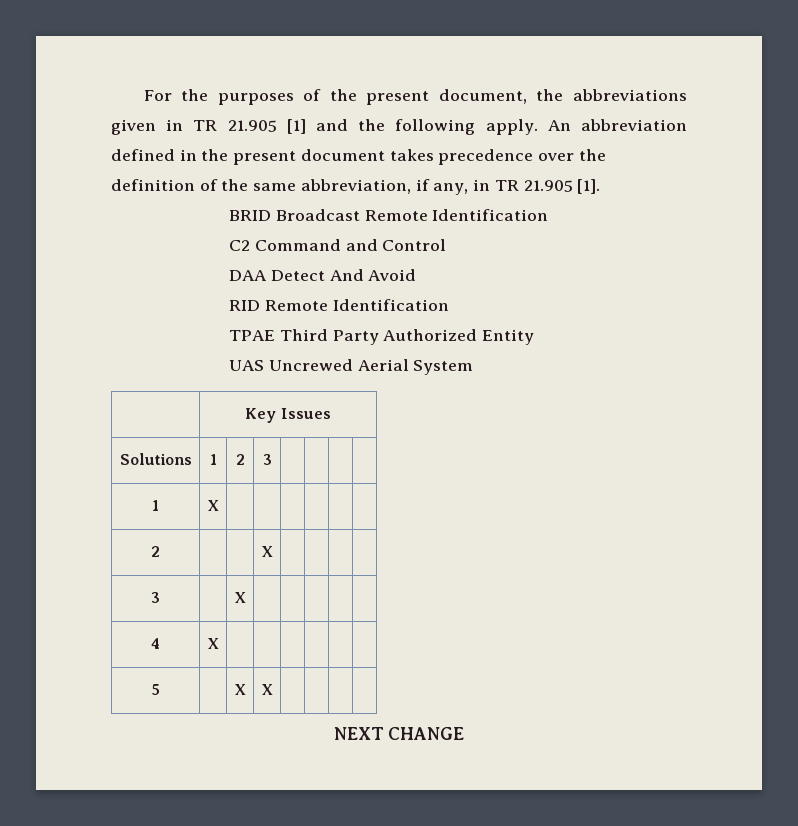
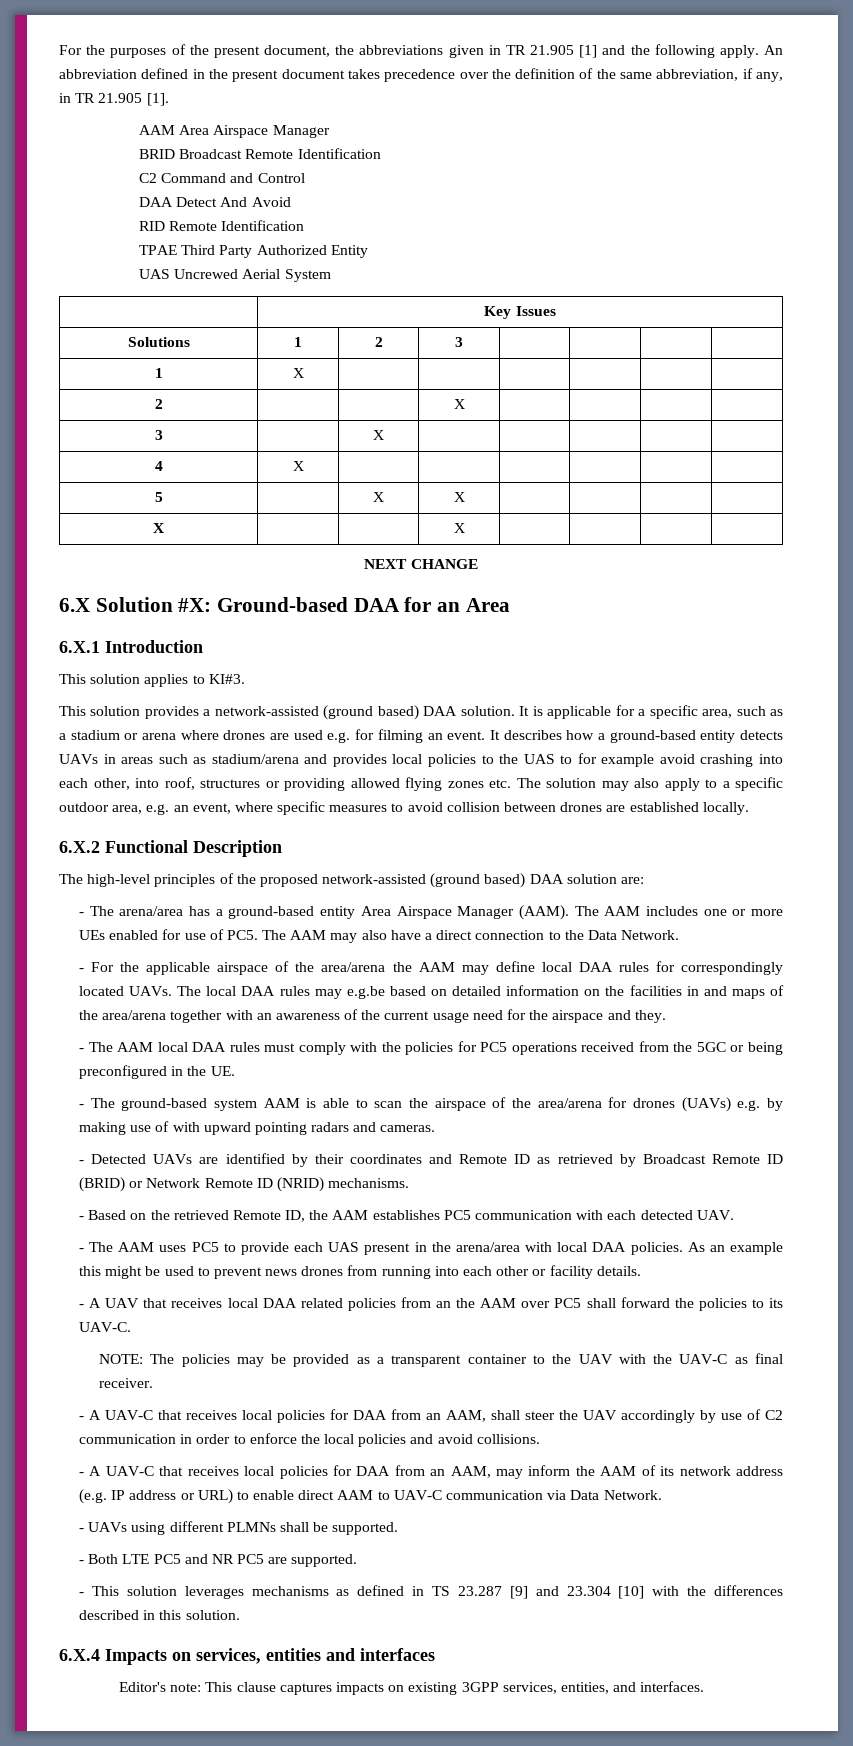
+ AAM Area Airspace Manager
+ X | | | X | | | |
+ 6.X Solution #X: Ground-based DAA for an Area
+ 6.X.1 Introduction
+ This solution applies to KI#3.
+ This solution provides a network-assisted (ground based) DAA solution. It is applicable for a specific area, such as a stadium or arena where drones are used e.g. for filming an event. It describes how a ground-based entity detects UAVs in areas such as stadium/arena and provides local policies to the UAS to for example avoid crashing into each other, into roof, structures or providing allowed flying zones etc. The solution may also apply to a specific outdoor area, e.g. an event, where specific measures to avoid collision between drones are established locally.
+ 6.X.2 Functional Description
+ The high-level principles of the proposed network-assisted (ground based) DAA solution are:
+ - The arena/area has a ground-based entity Area Airspace Manager (AAM). The AAM includes one or more UEs enabled for use of PC5. The AAM may also have a direct connection to the Data Network.
+ - For the applicable airspace of the area/arena the AAM may define local DAA rules for correspondingly located UAVs. The local DAA rules may e.g.be based on detailed information on the facilities in and maps of the area/arena together with an awareness of the current usage need for the airspace and they.
+ - The AAM local DAA rules must comply with the policies for PC5 operations received from the 5GC or being preconfigured in the UE.
+ - The ground-based system AAM is able to scan the airspace of the area/arena for drones (UAVs) e.g. by making use of with upward pointing radars and cameras.
+ - Detected UAVs are identified by their coordinates and Remote ID as retrieved by Broadcast Remote ID (BRID) or Network Remote ID (NRID) mechanisms.
+ - Based on the retrieved Remote ID, the AAM establishes PC5 communication with each detected UAV.
+ - The AAM uses PC5 to provide each UAS present in the arena/area with local DAA policies. As an example this might be used to prevent news drones from running into each other or facility details.
+ - A UAV that receives local DAA related policies from an the AAM over PC5 shall forward the policies to its UAV-C.
+ NOTE: The policies may be provided as a transparent container to the UAV with the UAV-C as final receiver.
+ - A UAV-C that receives local policies for DAA from an AAM, shall steer the UAV accordingly by use of C2 communication in order to enforce the local policies and avoid collisions.
+ - A UAV-C that receives local policies for DAA from an AAM, may inform the AAM of its network address (e.g. IP address or URL) to enable direct AAM to UAV-C communication via Data Network.
+ - UAVs using different PLMNs shall be supported.
+ - Both LTE PC5 and NR PC5 are supported.
+ - This solution leverages mechanisms as defined in TS 23.287 [9] and 23.304 [10] with the differences described in this solution.
+ 6.X.4 Impacts on services, entities and interfaces
+ Editor's note: This clause captures impacts on existing 3GPP services, entities, and interfaces.

